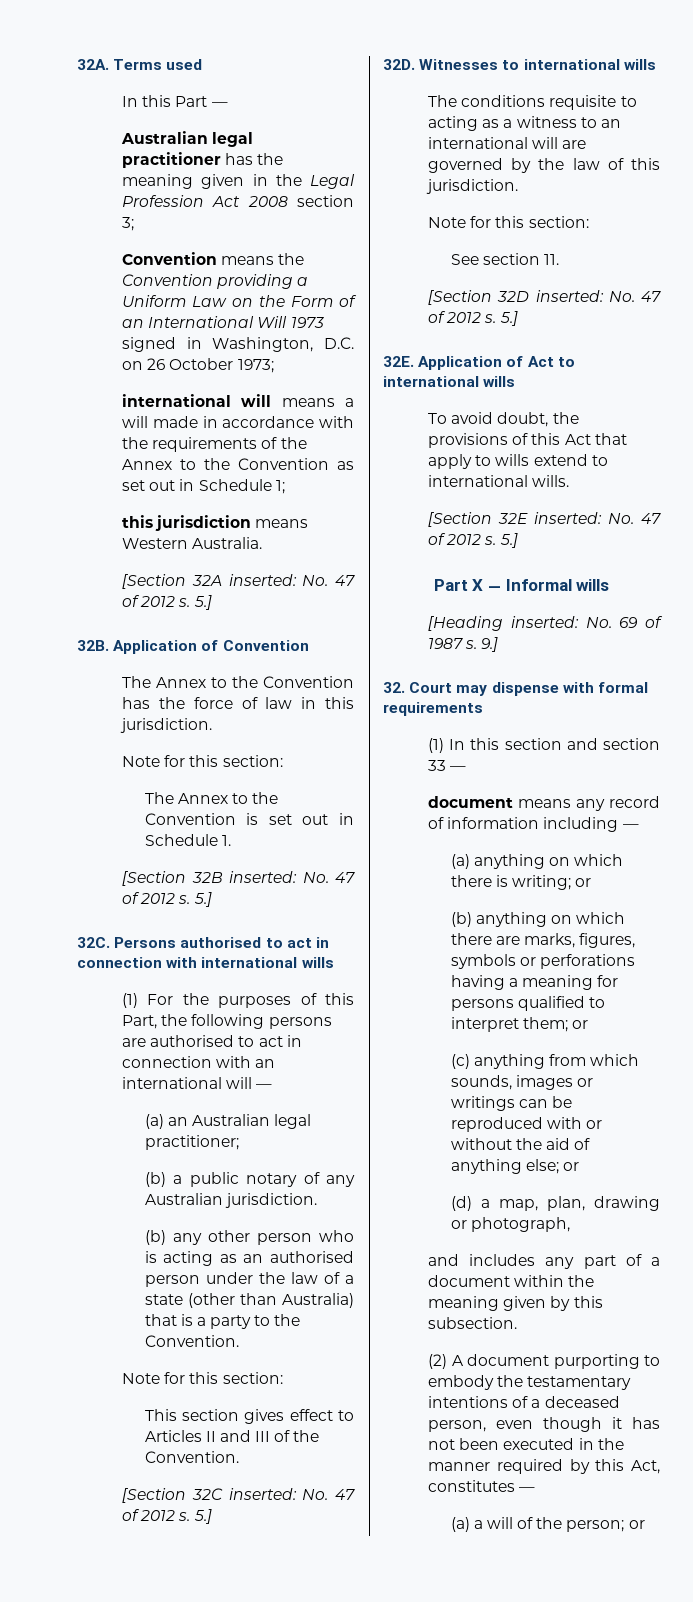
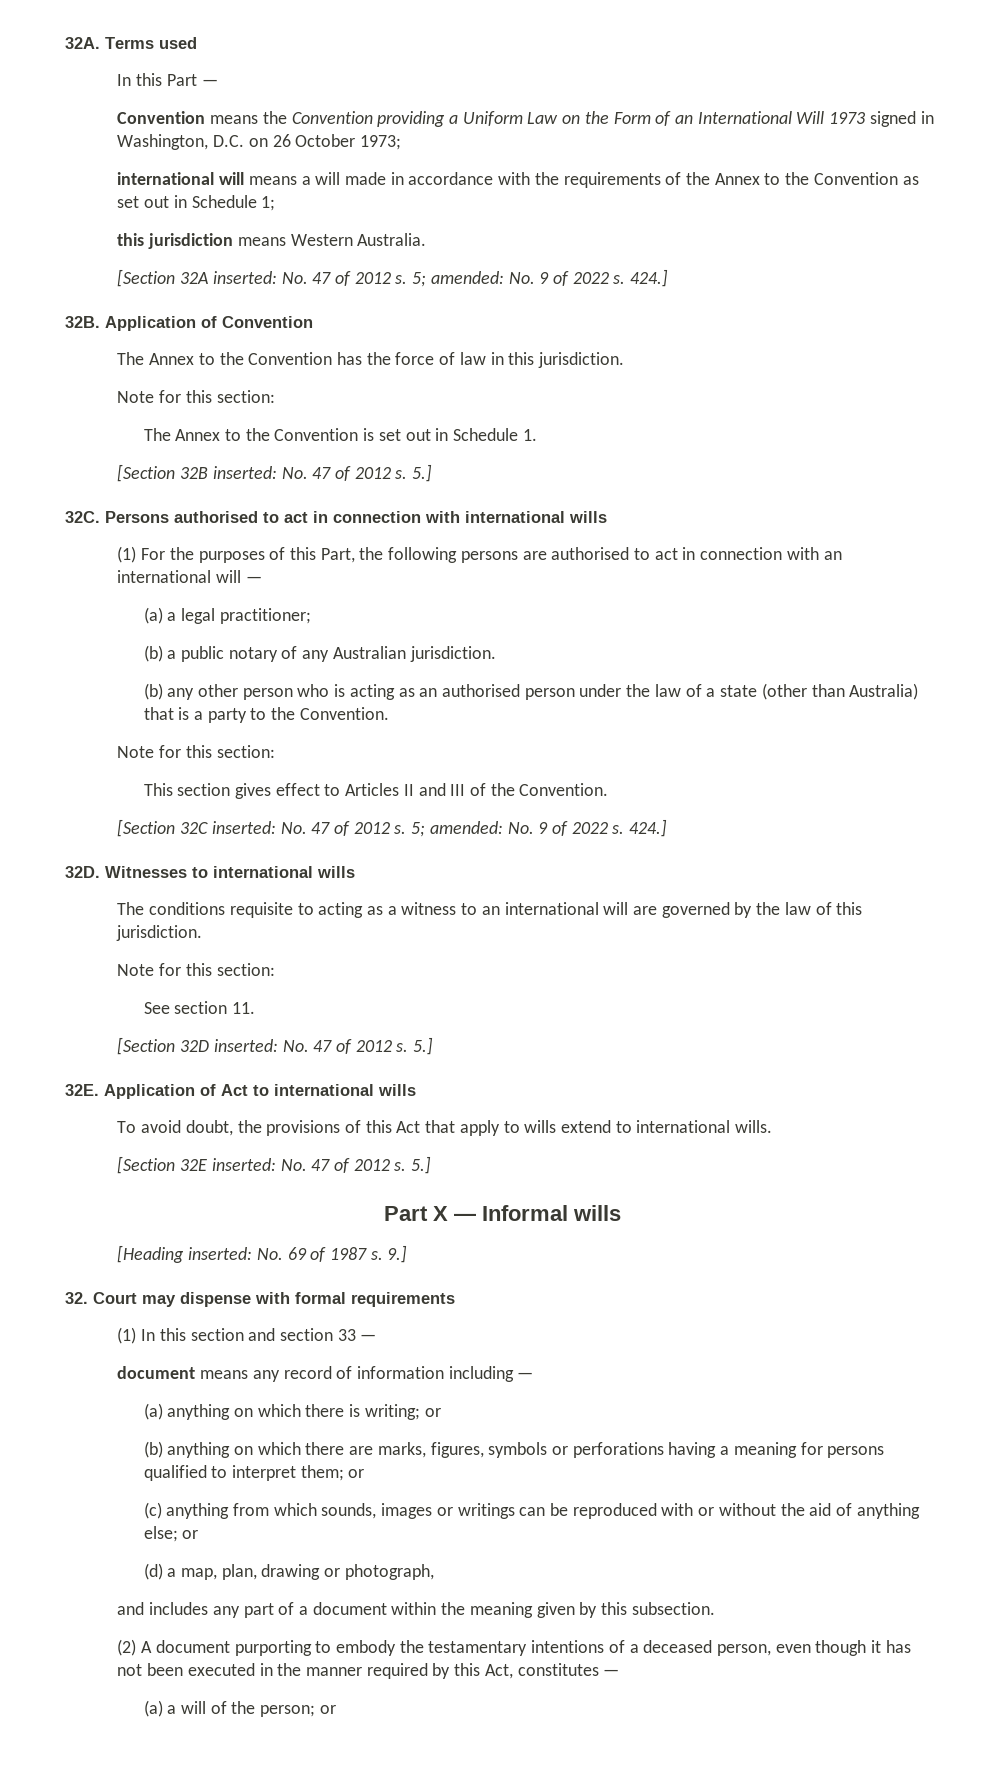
- Australian legal practitioner has the meaning given in the Legal Profession Act 2008 section 3;
- [Section 32A inserted: No. 47 of 2012 s. 5.]
+ [Section 32A inserted: No. 47 of 2012 s. 5; amended: No. 9 of 2022 s. 424.]
- (a) an Australian legal practitioner;
+ (a) a legal practitioner;
- [Section 32C inserted: No. 47 of 2012 s. 5.]
+ [Section 32C inserted: No. 47 of 2012 s. 5; amended: No. 9 of 2022 s. 424.]

